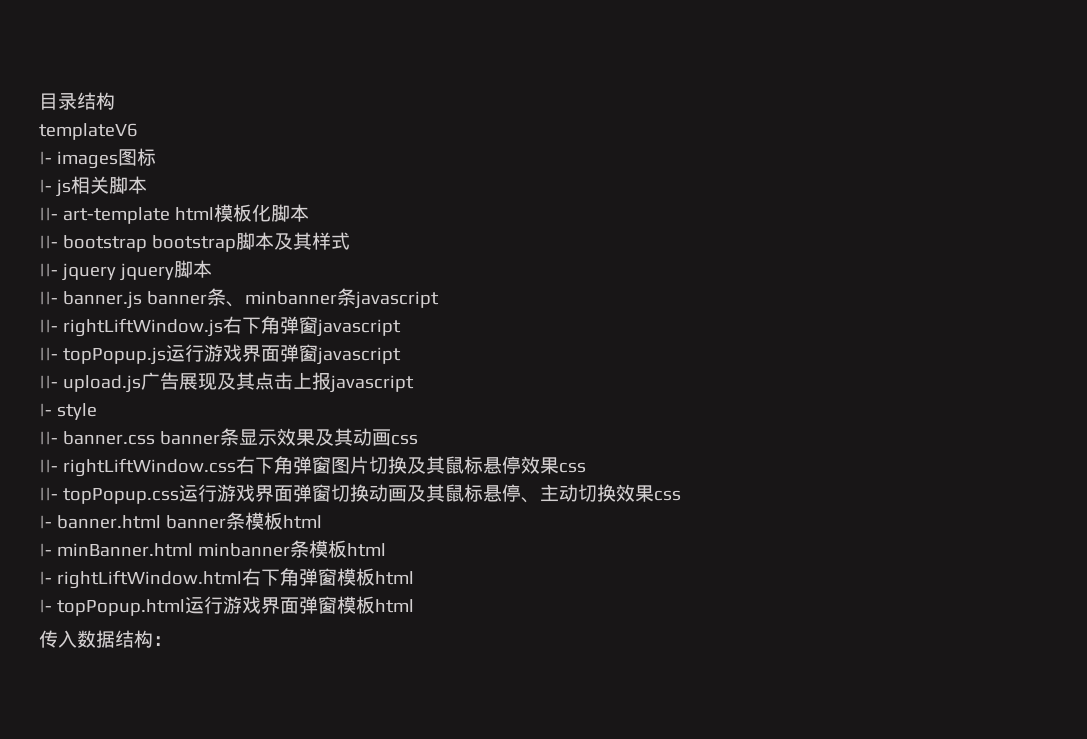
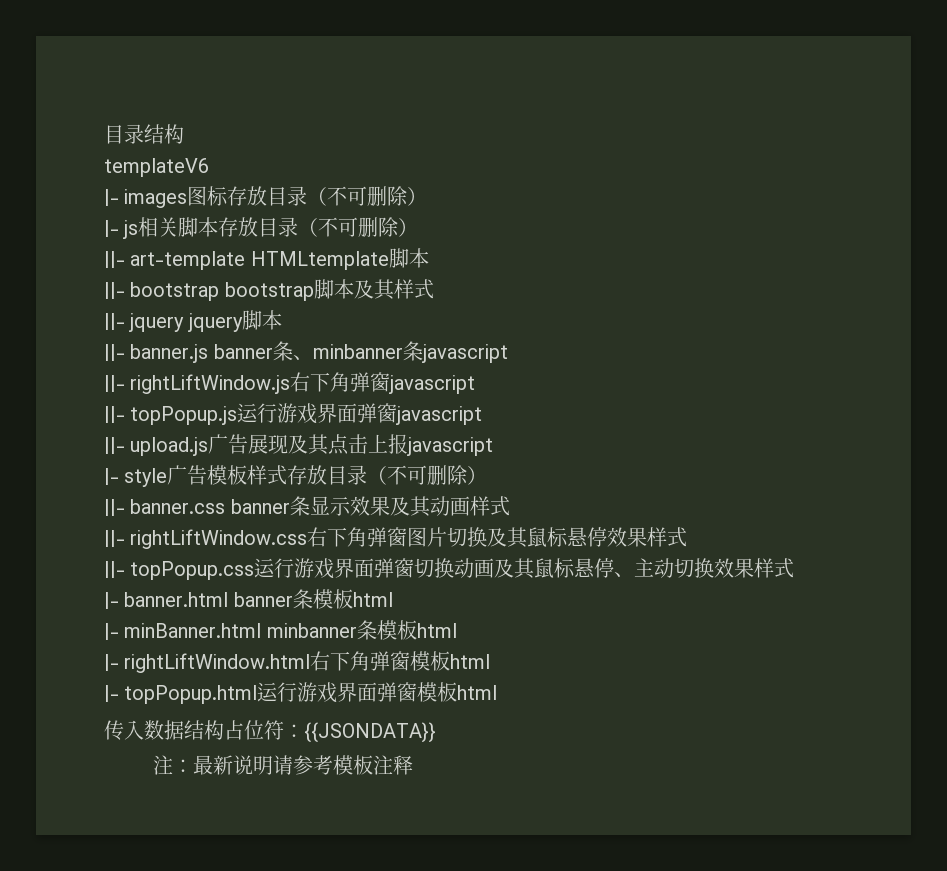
- |- images图标
+ |- images图标存放目录（不可删除）
- |- js相关脚本
+ |- js相关脚本存放目录（不可删除）
- ||- art-template html模板化脚本
+ ||- art-template HTMLtemplate脚本
- |- style
+ |- style广告模板样式存放目录（不可删除）
- ||- banner.css banner条显示效果及其动画css
+ ||- banner.css banner条显示效果及其动画样式
- ||- rightLiftWindow.css右下角弹窗图片切换及其鼠标悬停效果css
+ ||- rightLiftWindow.css右下角弹窗图片切换及其鼠标悬停效果样式
- ||- topPopup.css运行游戏界面弹窗切换动画及其鼠标悬停、主动切换效果css
+ ||- topPopup.css运行游戏界面弹窗切换动画及其鼠标悬停、主动切换效果样式
- 传入数据结构：
+ 传入数据结构占位符：{{JSONDATA}}
+ 注：最新说明请参考模板注释

